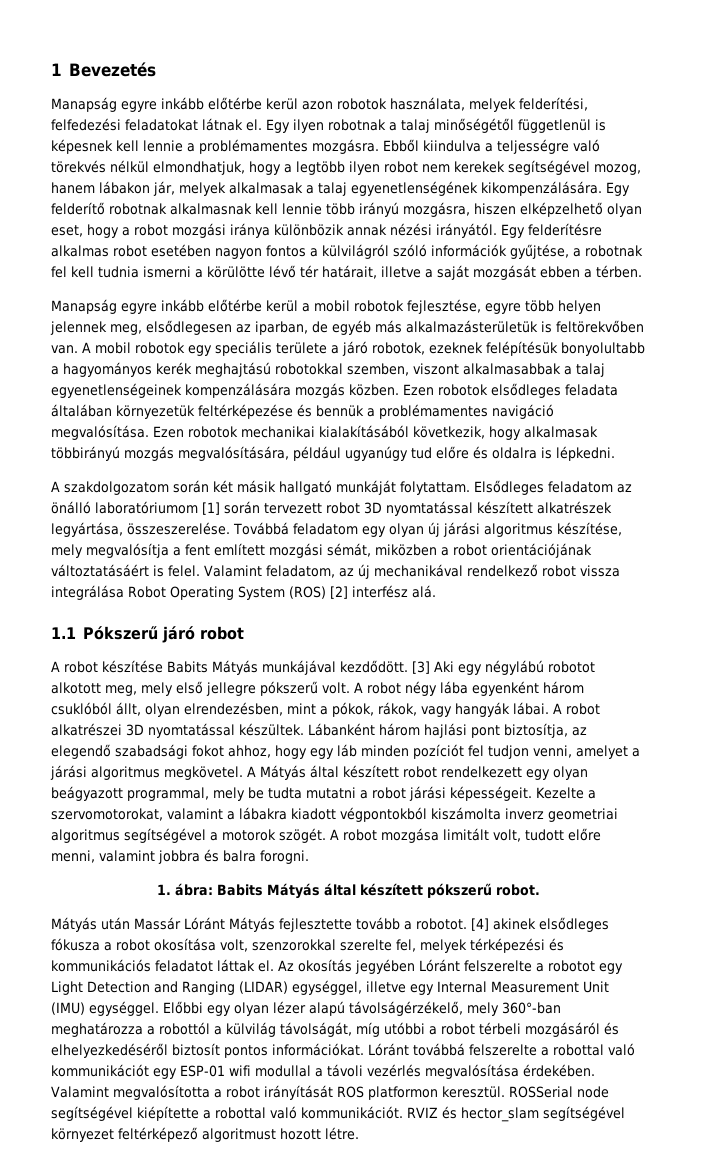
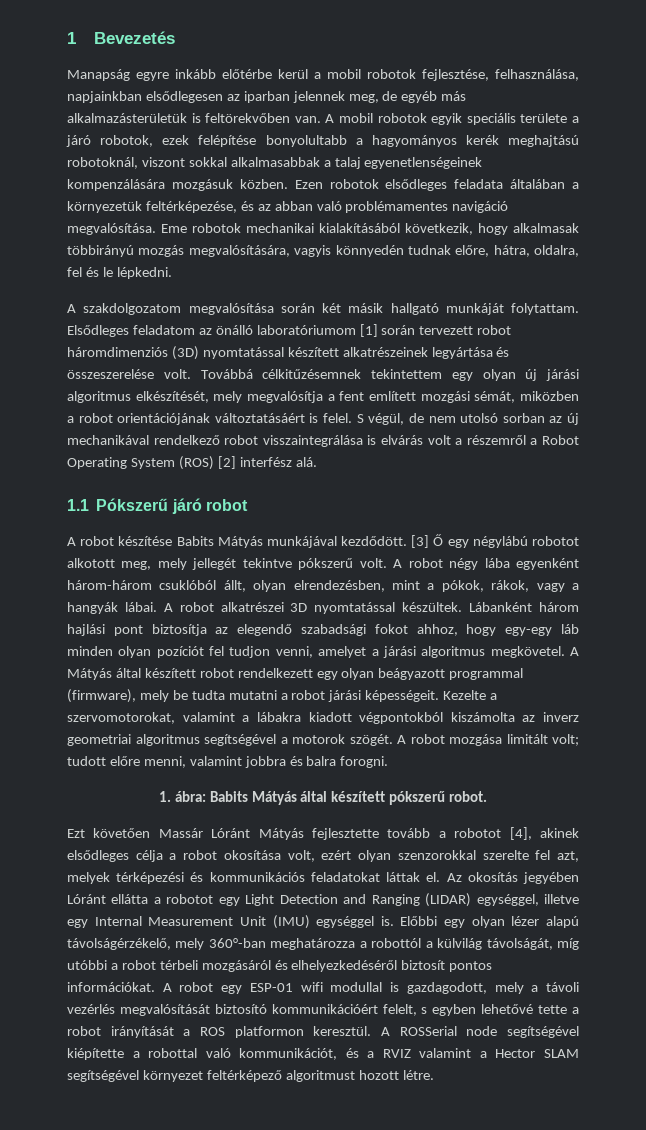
- Manapság egyre inkább előtérbe kerül azon robotok használata, melyek felderítési, felfedezési feladatokat látnak el. Egy ilyen robotnak a talaj minőségétől függetlenül is képesnek kell lennie a problémamentes mozgásra. Ebből kiindulva a teljességre való törekvés nélkül elmondhatjuk, hogy a legtöbb ilyen robot nem kerekek segítségével mozog, hanem lábakon jár, melyek alkalmasak a talaj egyenetlenségének kikompenzálására. Egy felderítő robotnak alkalmasnak kell lennie több irányú mozgásra, hiszen elképzelhető olyan eset, hogy a robot mozgási iránya különbözik annak nézési irányától. Egy felderítésre alkalmas robot esetében nagyon fontos a külvilágról szóló információk gyűjtése, a robotnak fel kell tudnia ismerni a körülötte lévő tér határait, illetve a saját mozgását ebben a térben.
- Manapság egyre inkább előtérbe kerül a mobil robotok fejlesztése, egyre több helyen jelennek meg, elsődlegesen az iparban, de egyéb más alkalmazásterületük is feltörekvőben van.
+ Manapság egyre inkább előtérbe kerül a mobil robotok fejlesztése, felhasználása, napjainkban elsődlegesen az iparban jelennek meg, de egyéb más alkalmazásterületük is feltörekvőben van.
- A mobil robotok egy speciális területe a járó robotok, ezeknek felépítésük bonyolultabb a hagyományos kerék meghajtású robotokkal szemben, viszont alkalmasabbak a talaj egyenetlenségeinek kompenzálására mozgás közben.
+ A mobil robotok egyik speciális területe a járó robotok, ezek felépítése bonyolultabb a hagyományos kerék meghajtású robotoknál, viszont sokkal alkalmasabbak a talaj egyenetlenségeinek kompenzálására mozgásuk közben.
- Ezen robotok elsődleges feladata általában környezetük feltérképezése és bennük a problémamentes navigáció megvalósítása.
+ Ezen robotok elsődleges feladata általában a környezetük feltérképezése, és az abban való problémamentes navigáció megvalósítása.
- Ezen robotok mechanikai kialakításából következik, hogy alkalmasak többirányú mozgás megvalósítására, például ugyanúgy tud előre és oldalra is lépkedni.
+ Eme robotok mechanikai kialakításából következik, hogy alkalmasak többirányú mozgás megvalósítására, vagyis könnyedén tudnak előre, hátra, oldalra, fel és le lépkedni.
- A szakdolgozatom során két másik hallgató munkáját folytattam.
+ A szakdolgozatom megvalósítása során két másik hallgató munkáját folytattam.
- Elsődleges feladatom az önálló laboratóriumom [1] során tervezett robot 3D nyomtatással készített alkatrészek legyártása, összeszerelése. Továbbá feladatom egy olyan új járási algoritmus készítése, mely megvalósítja a fent említett mozgási sémát, miközben a robot orientációjának változtatásáért is felel.
+ Elsődleges feladatom az önálló laboratóriumom [1] során tervezett robot háromdimenziós (3D) nyomtatással készített alkatrészeinek legyártása és összeszerelése volt. Továbbá célkitűzésemnek tekintettem egy olyan új járási algoritmus elkészítését, mely megvalósítja a fent említett mozgási sémát, miközben a robot orientációjának változtatásáért is felel.
- Valamint feladatom, az új mechanikával rendelkező robot vissza integrálása Robot Operating System (ROS) [2] interfész alá.
+ S végül, de nem utolsó sorban az új mechanikával rendelkező robot visszaintegrálása is elvárás volt a részemről a Robot Operating System (ROS) [2] interfész alá.
- [3] Aki egy négylábú robotot alkotott meg, mely első jellegre pókszerű volt.
+ [3] Ő egy négylábú robotot alkotott meg, mely jellegét tekintve pókszerű volt.
- A robot négy lába egyenként három csuklóból állt, olyan elrendezésben, mint a pókok, rákok, vagy hangyák lábai.
+ A robot négy lába egyenként három-három csuklóból állt, olyan elrendezésben, mint a pókok, rákok, vagy a hangyák lábai.
- Lábanként három hajlási pont biztosítja, az elegendő szabadsági fokot ahhoz, hogy egy láb minden pozíciót fel tudjon venni, amelyet a járási algoritmus megkövetel.
+ Lábanként három hajlási pont biztosítja az elegendő szabadsági fokot ahhoz, hogy egy-egy láb minden olyan pozíciót fel tudjon venni, amelyet a járási algoritmus megkövetel.
- A Mátyás által készített robot rendelkezett egy olyan beágyazott programmal, mely be tudta mutatni a robot járási képességeit.
+ A Mátyás által készített robot rendelkezett egy olyan beágyazott programmal (firmware), mely be tudta mutatni a robot járási képességeit.
- Kezelte a szervomotorokat, valamint a lábakra kiadott végpontokból kiszámolta inverz geometriai algoritmus segítségével a motorok szögét.
+ Kezelte a szervomotorokat, valamint a lábakra kiadott végpontokból kiszámolta az inverz geometriai algoritmus segítségével a motorok szögét.
- A robot mozgása limitált volt, tudott előre menni, valamint jobbra és balra forogni.
+ A robot mozgása limitált volt; tudott előre menni, valamint jobbra és balra forogni.
- Mátyás után Massár Lóránt Mátyás fejlesztette tovább a robotot. [4] akinek elsődleges fókusza a robot okosítása volt, szenzorokkal szerelte fel, melyek térképezési és kommunikációs feladatot láttak el.
+ Ezt követően Massár Lóránt Mátyás fejlesztette tovább a robotot [4], akinek elsődleges célja a robot okosítása volt, ezért olyan szenzorokkal szerelte fel azt, melyek térképezési és kommunikációs feladatokat láttak el.
- Az okosítás jegyében Lóránt felszerelte a robotot egy Light Detection and Ranging (LIDAR) egységgel, illetve egy Internal Measurement Unit (IMU) egységgel.
+ Az okosítás jegyében Lóránt ellátta a robotot egy Light Detection and Ranging (LIDAR) egységgel, illetve egy Internal Measurement Unit (IMU) egységgel is.
- Lóránt továbbá felszerelte a robottal való kommunikációt egy ESP-01 wifi modullal a távoli vezérlés megvalósítása érdekében. Valamint megvalósította a robot irányítását ROS platformon keresztül.
+ A robot egy ESP-01 wifi modullal is gazdagodott, mely a távoli vezérlés megvalósítását biztosító kommunikációért felelt, s egyben lehetővé tette a robot irányítását a ROS platformon keresztül.
- ROSSerial node segítségével kiépítette a robottal való kommunikációt. RVIZ és hector_slam segítségével környezet feltérképező algoritmust hozott létre.
+ A ROSSerial node segítségével kiépítette a robottal való kommunikációt, és a RVIZ valamint a Hector SLAM segítségével környezet feltérképező algoritmust hozott létre.

